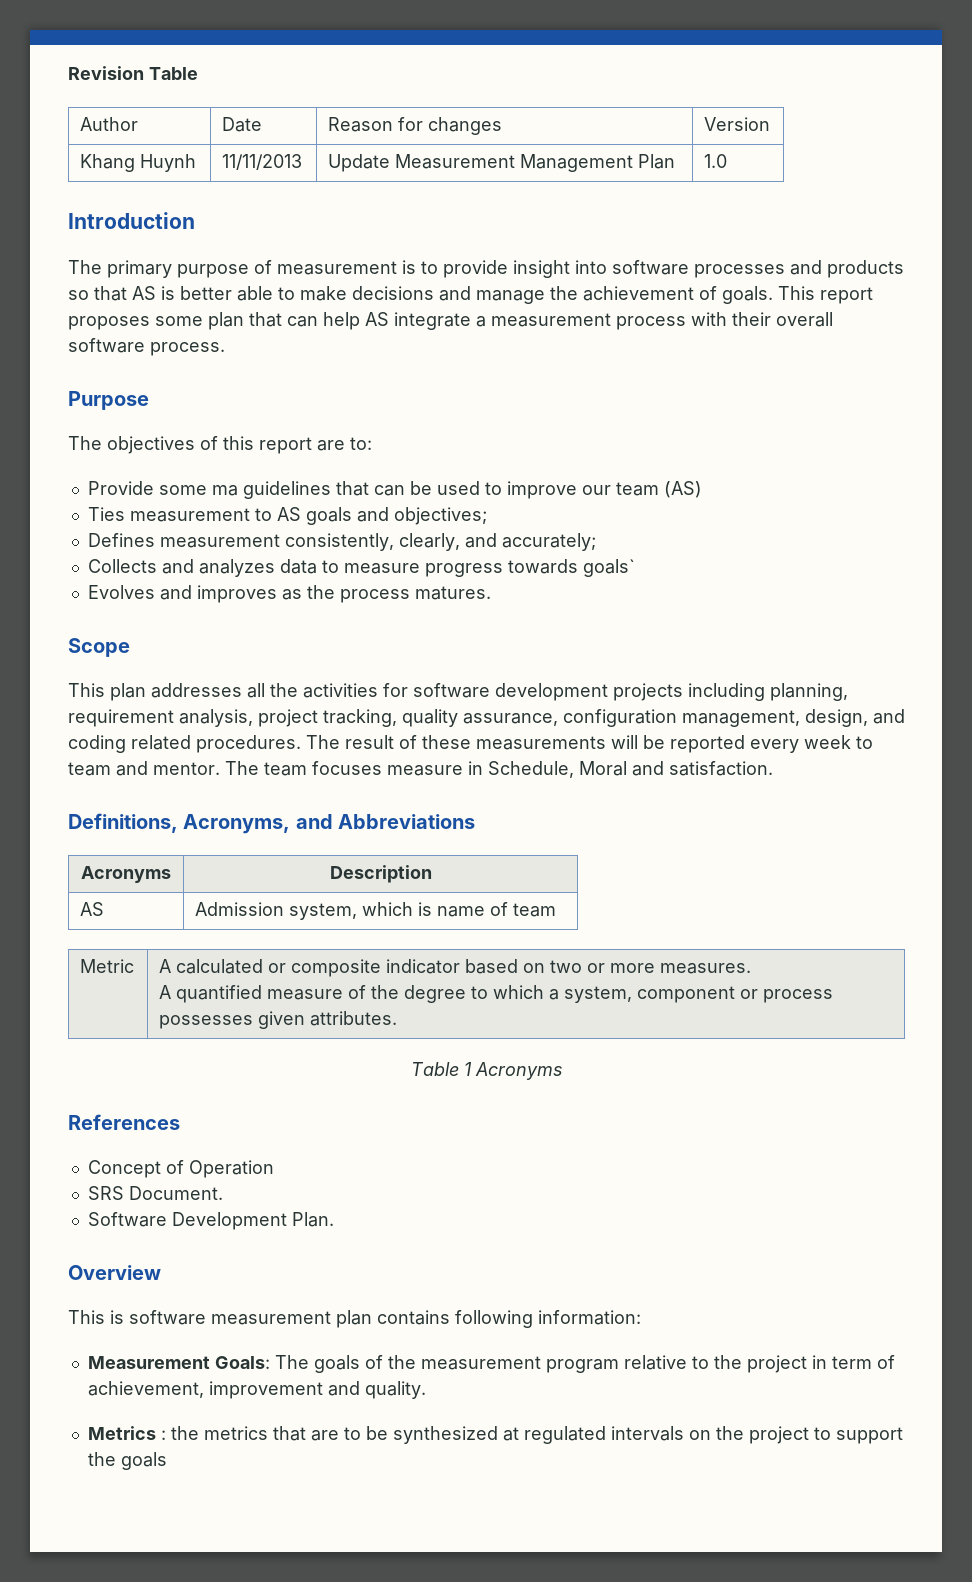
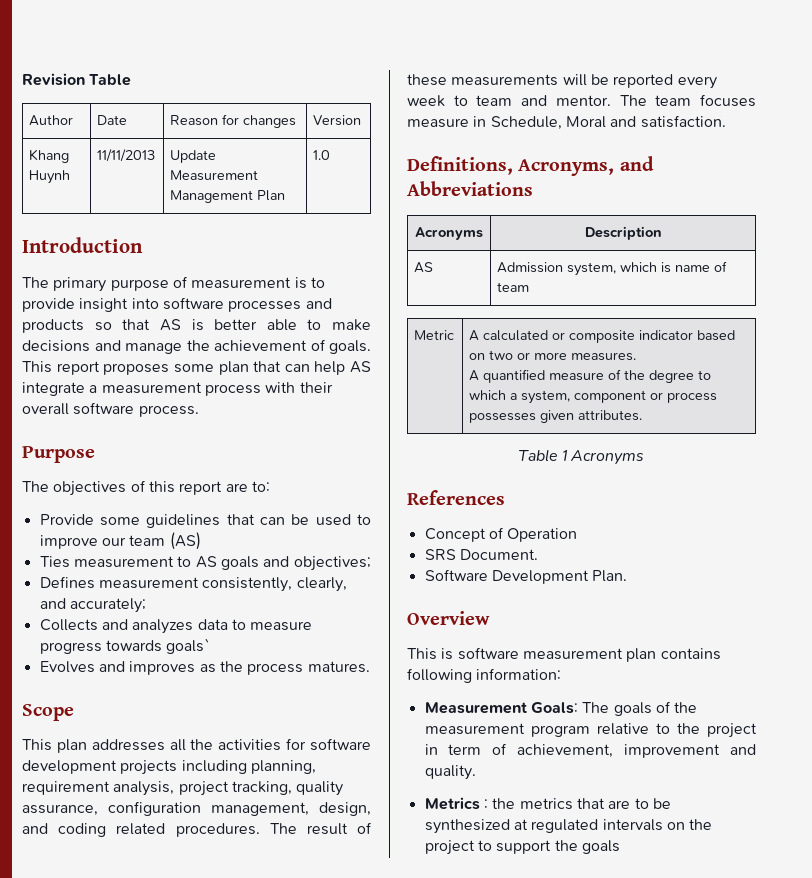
- Provide some ma guidelines that can be used to improve our team (AS)
+ Provide some guidelines that can be used to improve our team (AS)

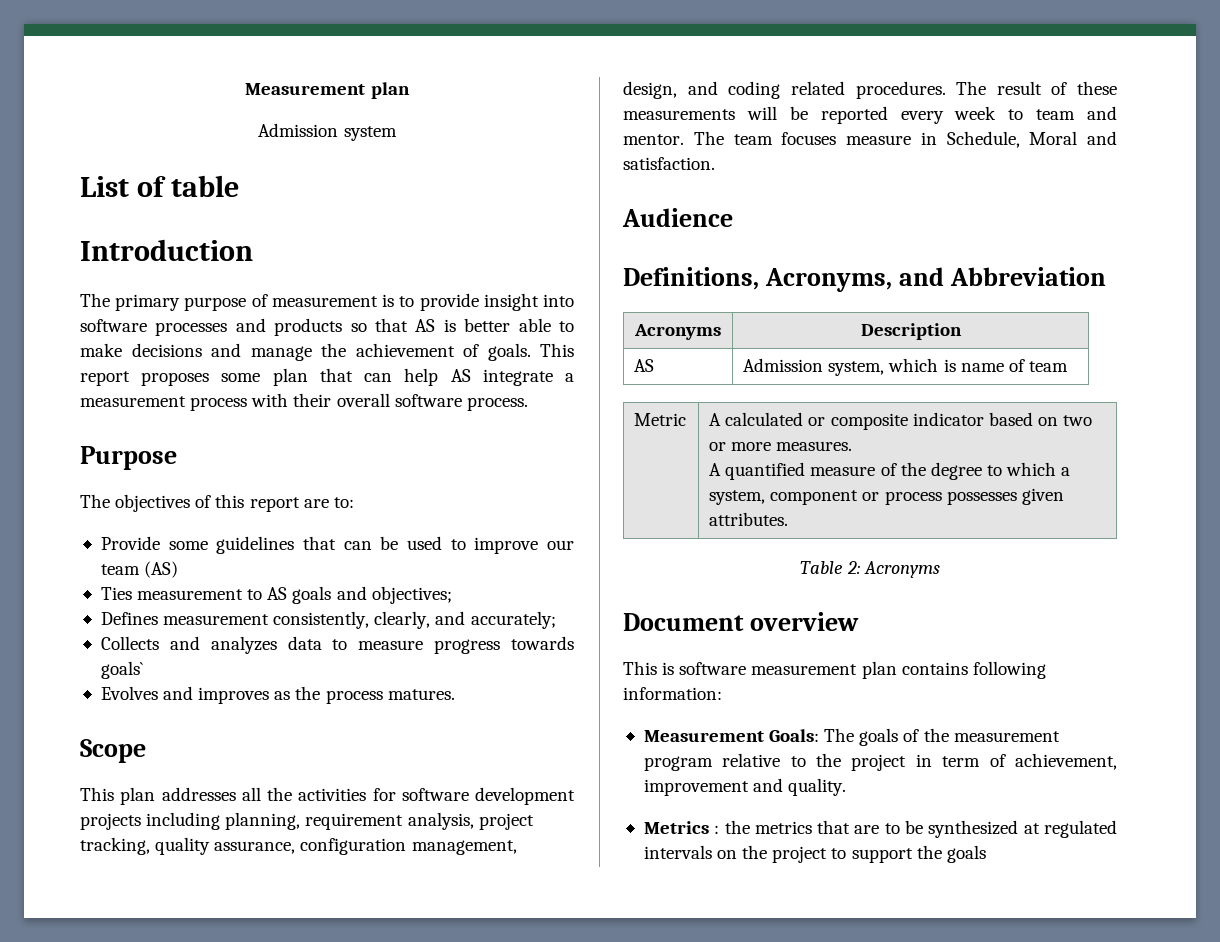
- Revision Table
- Author | Date | Reason for changes | Version
- Khang Huynh | 11/11/2013 | Update Measurement Management Plan | 1.0
+ Measurement plan
+ Admission system
+ List of table
+ Audience
- Definitions, Acronyms, and Abbreviations
+ Definitions, Acronyms, and Abbreviation
- Table 1 Acronyms
+ Table 2: Acronyms
- References
- Concept of Operation
- SRS Document.
- Software Development Plan.
- Overview
+ Document overview

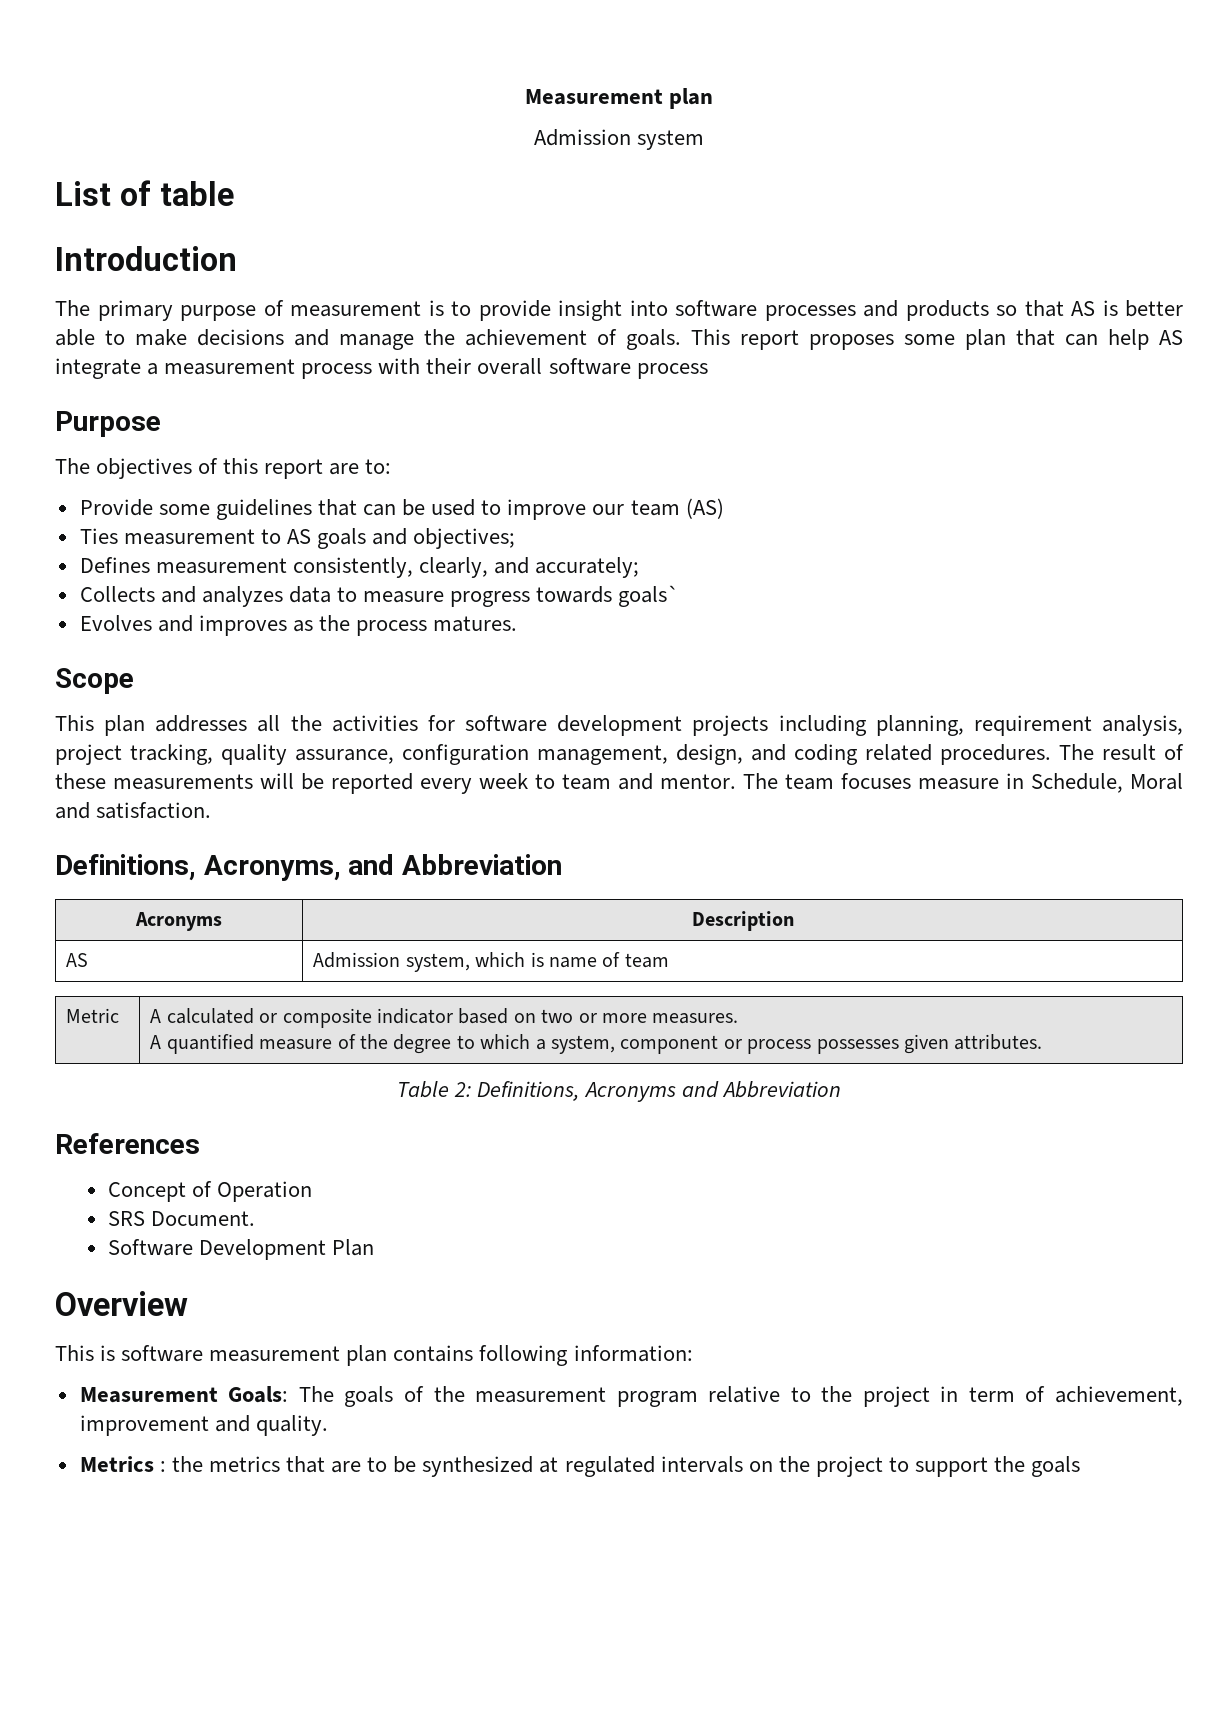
- This report proposes some plan that can help AS integrate a measurement process with their overall software process.
+ This report proposes some plan that can help AS integrate a measurement process with their overall software process
- Audience
- Table 2: Acronyms
- Document overview
+ Table 2: Definitions, Acronyms and Abbreviation
+ References
+ Concept of Operation
+ SRS Document.
+ Software Development Plan
+ Overview

